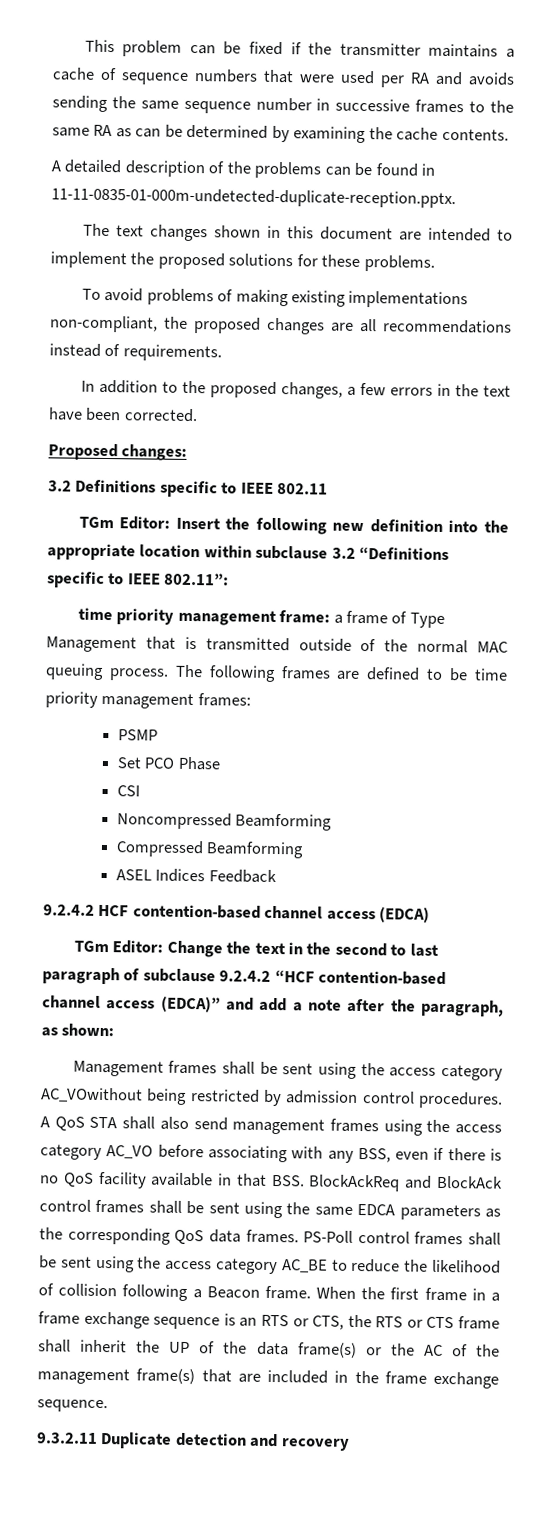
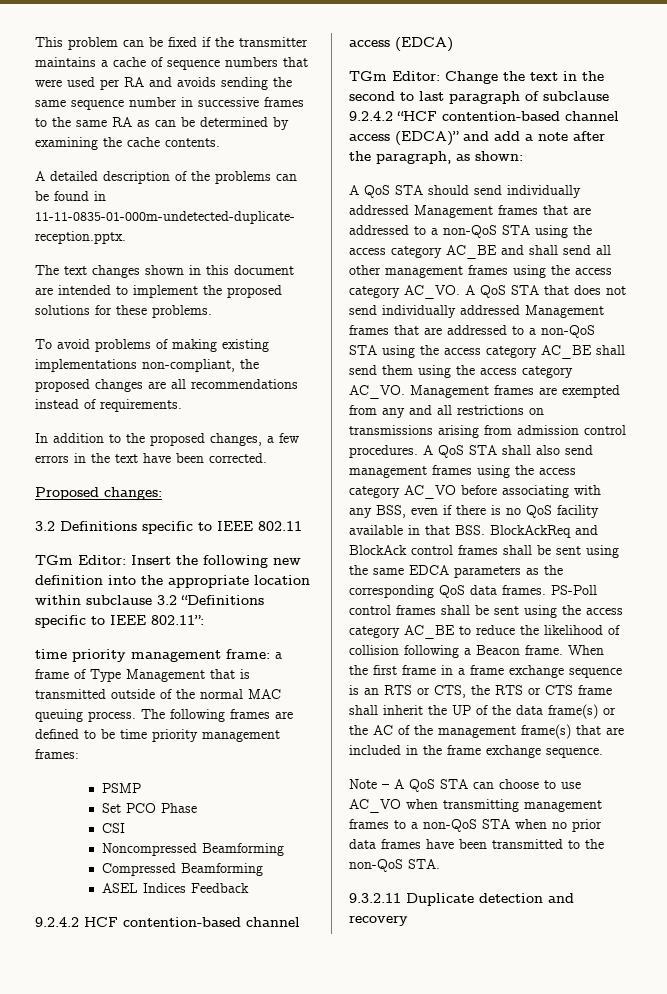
- Management frames shall be sent using the access category AC_VOwithout being restricted by admission control procedures.
+ A QoS STA should send individually addressed Management frames that are addressed to a non-QoS STA using the access category AC_BE and shall send all other management frames using the access category AC_VO. A QoS STA that does not send individually addressed Management frames that are addressed to a non-QoS STA using the access category AC_BE shall send them using the access category AC_VO. Management frames are exempted from any and all restrictions on transmissions arising from admission control procedures.
+ Note – A QoS STA can choose to use AC_VO when transmitting management frames to a non-QoS STA when no prior data frames have been transmitted to the non-QoS STA.

